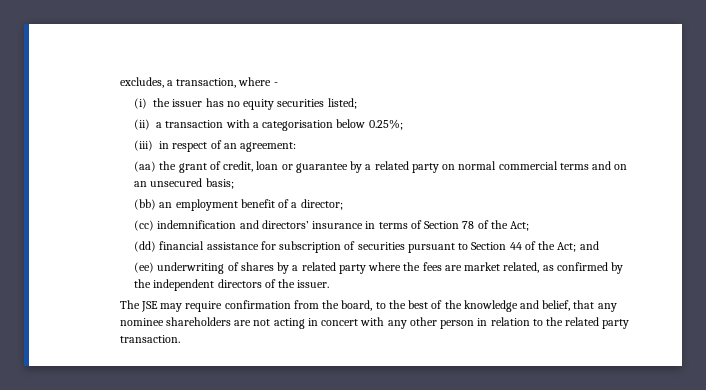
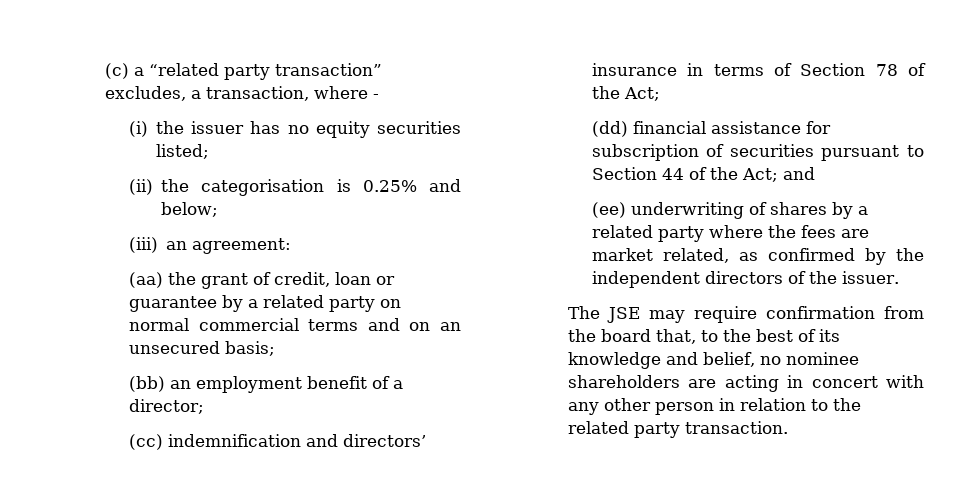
- excludes, a transaction, where -
+ (c) a “related party transaction” excludes, a transaction, where -
- (ii) a transaction with a categorisation below 0.25%;
- (iii) in respect of an agreement:
+ (ii) the categorisation is 0.25% and below;
+ (iii) an agreement:
- The JSE may require confirmation from the board, to the best of the knowledge and belief, that any nominee shareholders are not acting in concert with any other person in relation to the related party transaction.
+ The JSE may require confirmation from the board that, to the best of its knowledge and belief, no nominee shareholders are acting in concert with any other person in relation to the related party transaction.

